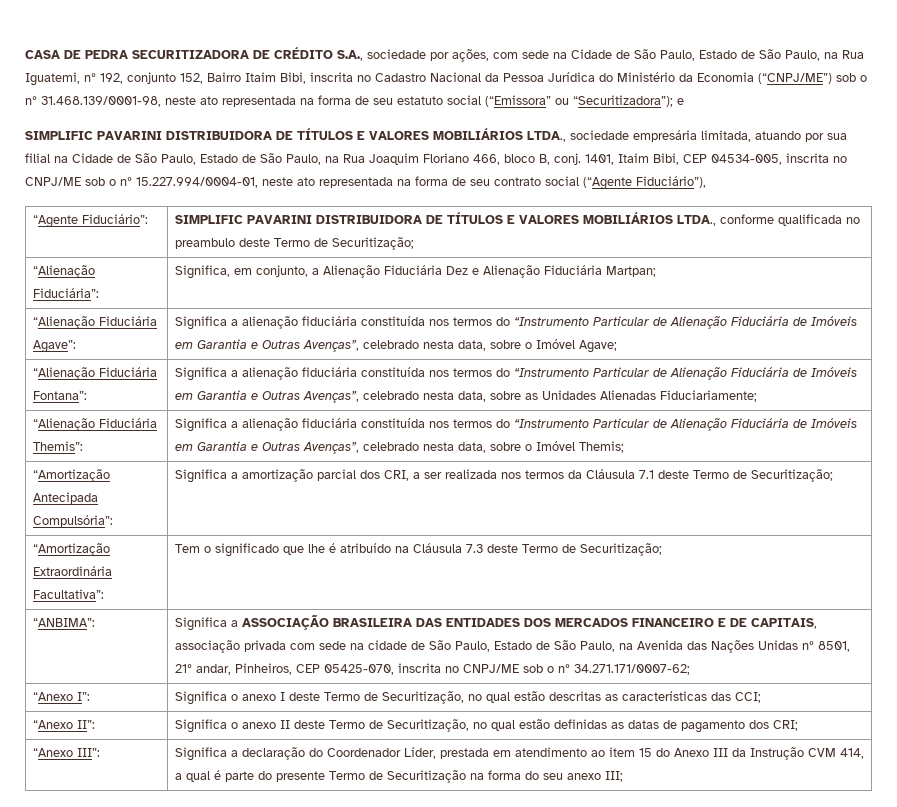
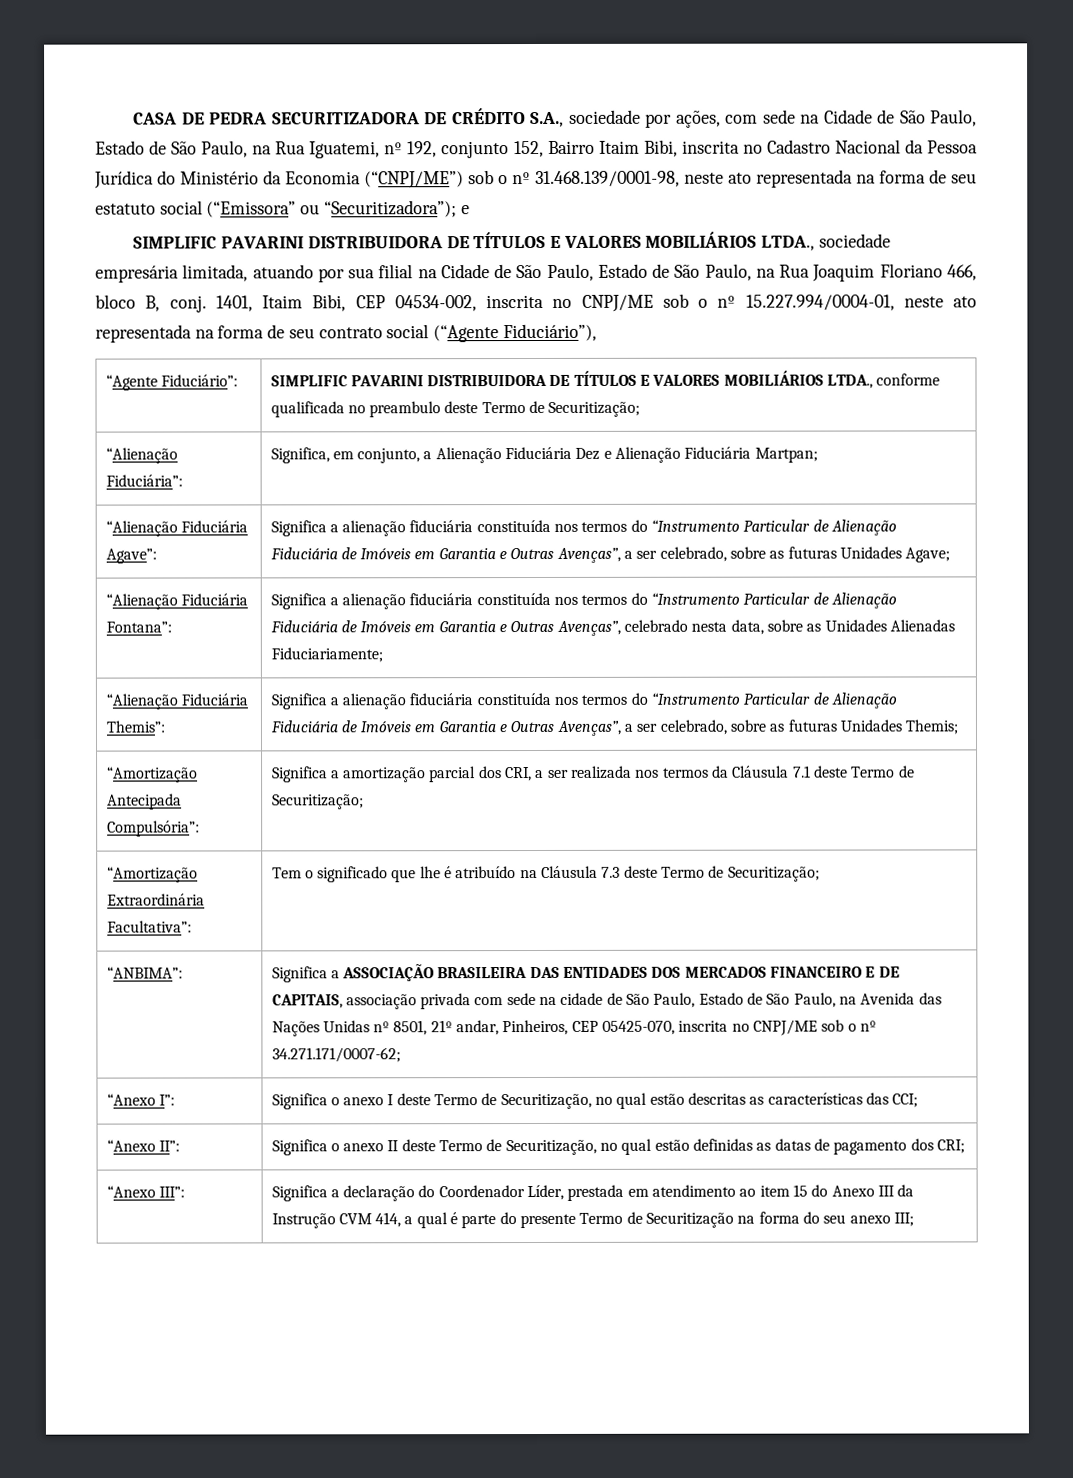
- 1401, Itaim Bibi, CEP 04534-005, inscrita no CNPJ/ME sob o nº 15.227.994/0004-01, neste ato representada na forma de seu contrato social (“Agente Fiduciário”),
+ 1401, Itaim Bibi, CEP 04534-002, inscrita no CNPJ/ME sob o nº 15.227.994/0004-01, neste ato representada na forma de seu contrato social (“Agente Fiduciário”),
- “Alienação Fiduciária Agave”: | Significa a alienação fiduciária constituída nos termos do “Instrumento Particular de Alienação Fiduciária de Imóveis em Garantia e Outras Avenças”, celebrado nesta data, sobre o Imóvel Agave;
+ “Alienação Fiduciária Agave”: | Significa a alienação fiduciária constituída nos termos do “Instrumento Particular de Alienação Fiduciária de Imóveis em Garantia e Outras Avenças”, a ser celebrado, sobre as futuras Unidades Agave;
- “Alienação Fiduciária Themis”: | Significa a alienação fiduciária constituída nos termos do “Instrumento Particular de Alienação Fiduciária de Imóveis em Garantia e Outras Avenças”, celebrado nesta data, sobre o Imóvel Themis;
+ “Alienação Fiduciária Themis”: | Significa a alienação fiduciária constituída nos termos do “Instrumento Particular de Alienação Fiduciária de Imóveis em Garantia e Outras Avenças”, a ser celebrado, sobre as futuras Unidades Themis;

